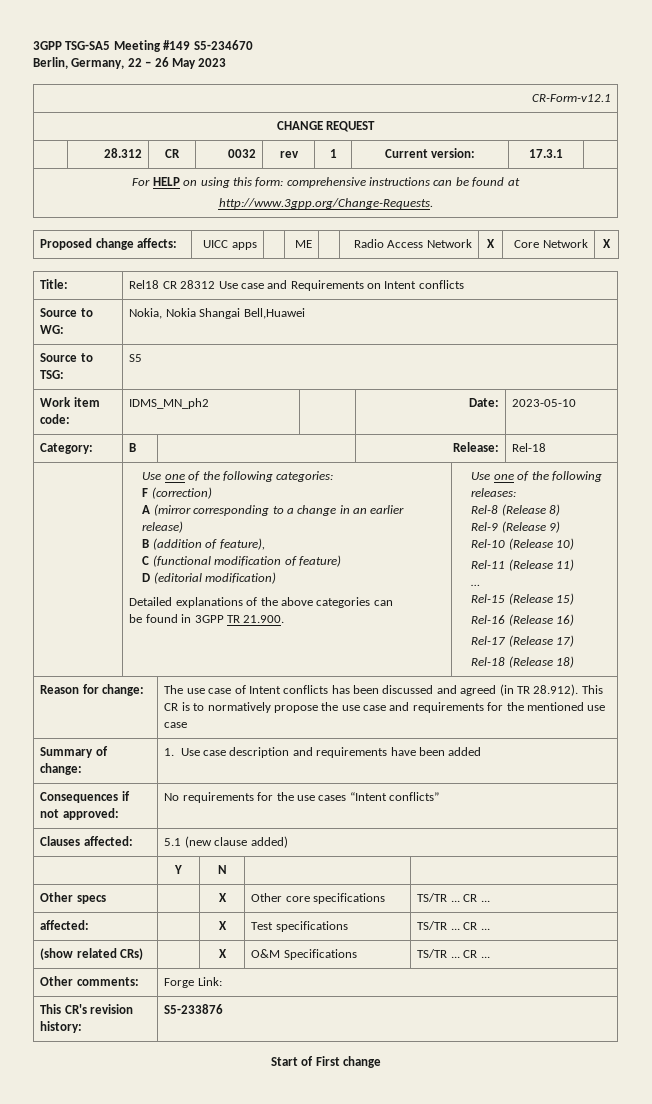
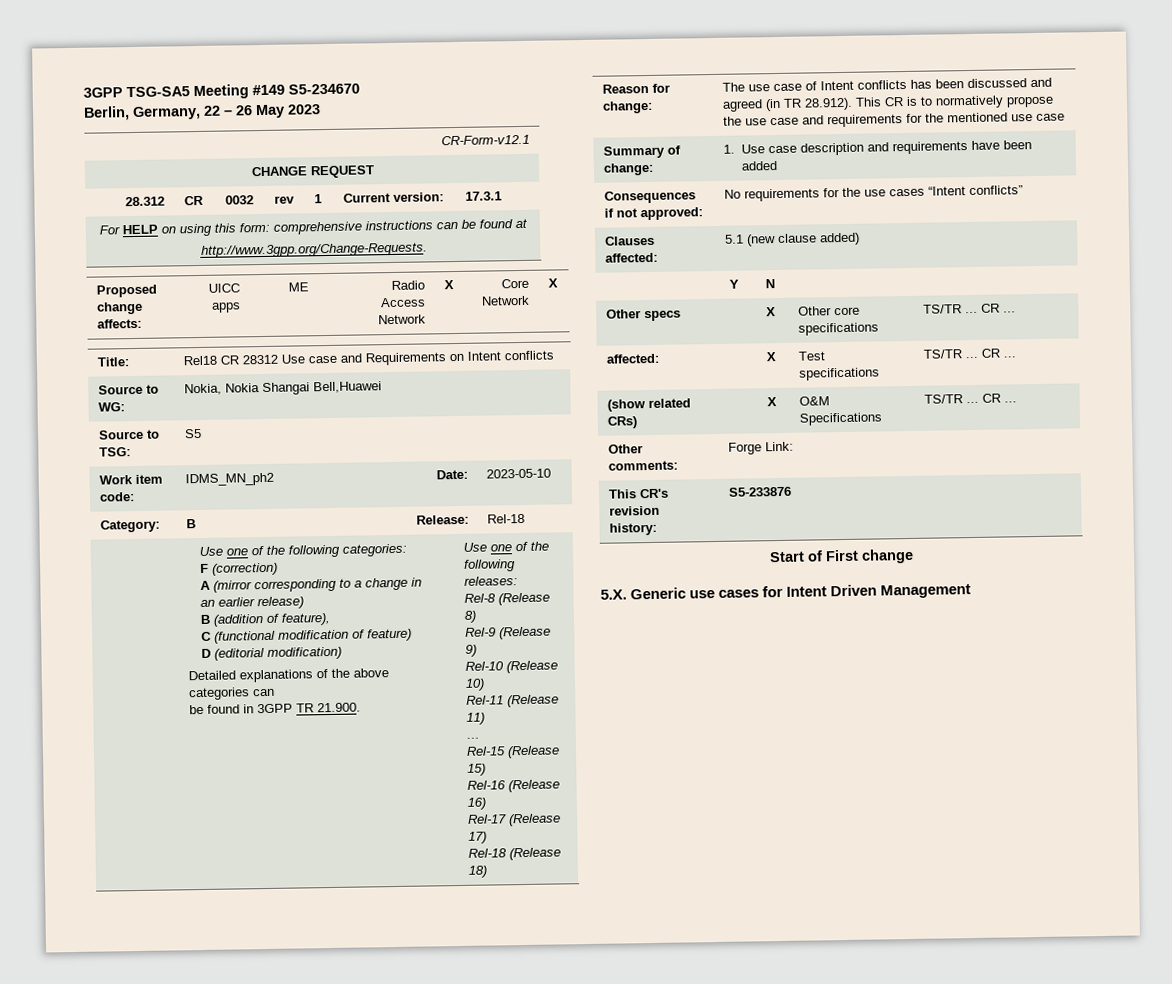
+ 5.X. Generic use cases for Intent Driven Management

